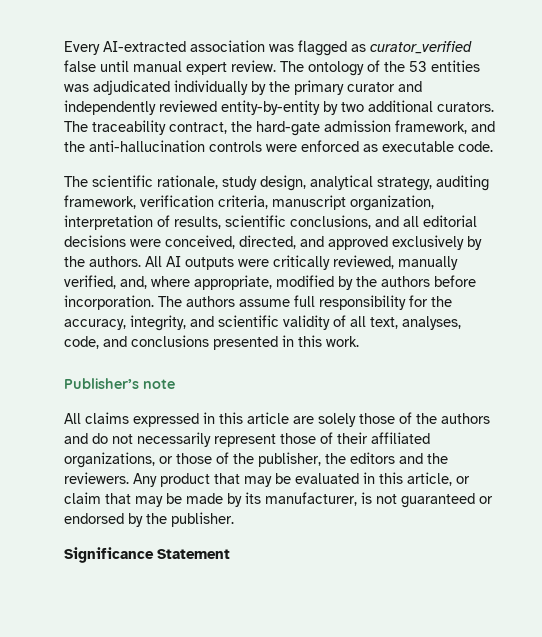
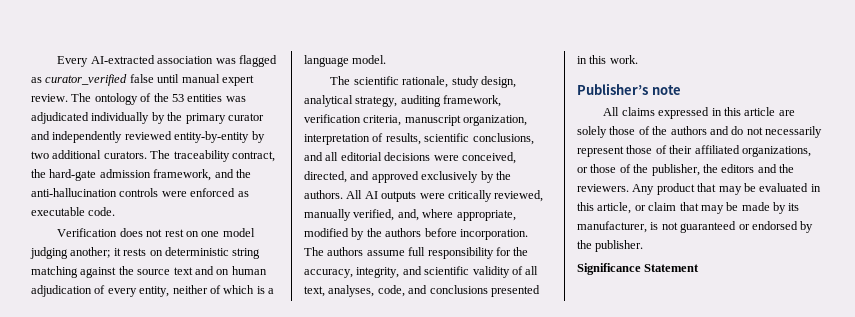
+ Verification does not rest on one model judging another; it rests on deterministic string matching against the source text and on human adjudication of every entity, neither of which is a language model.

